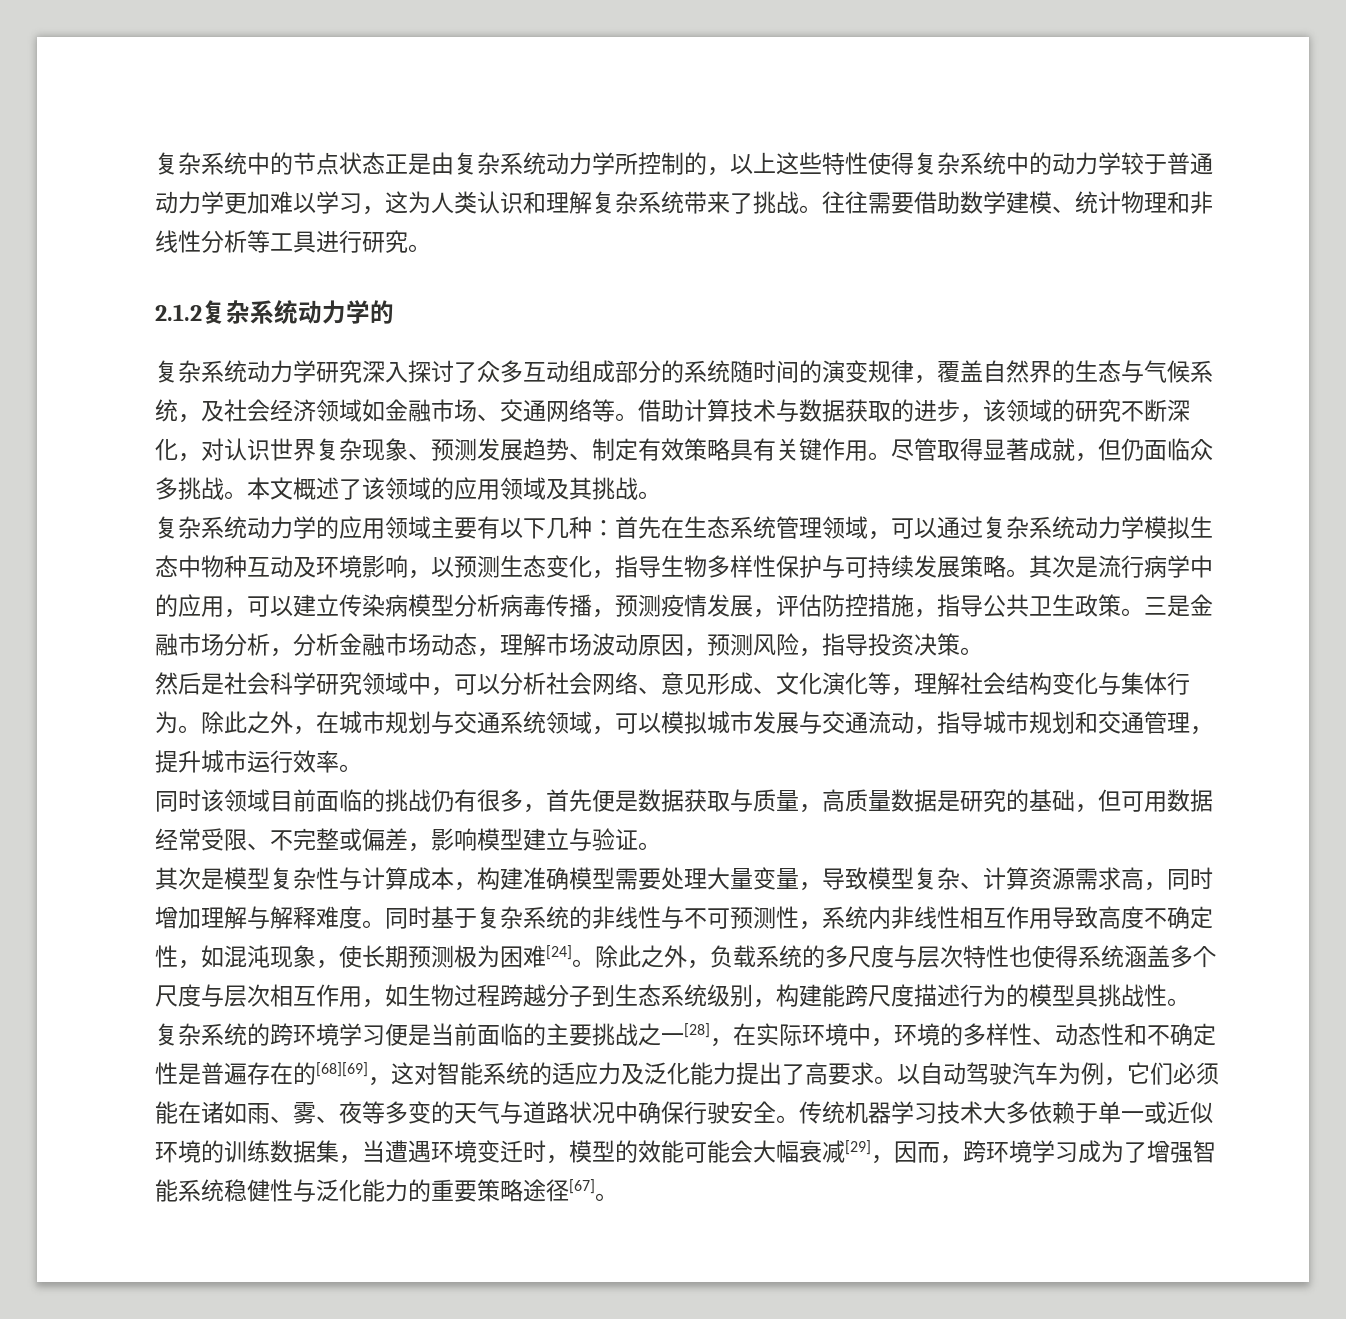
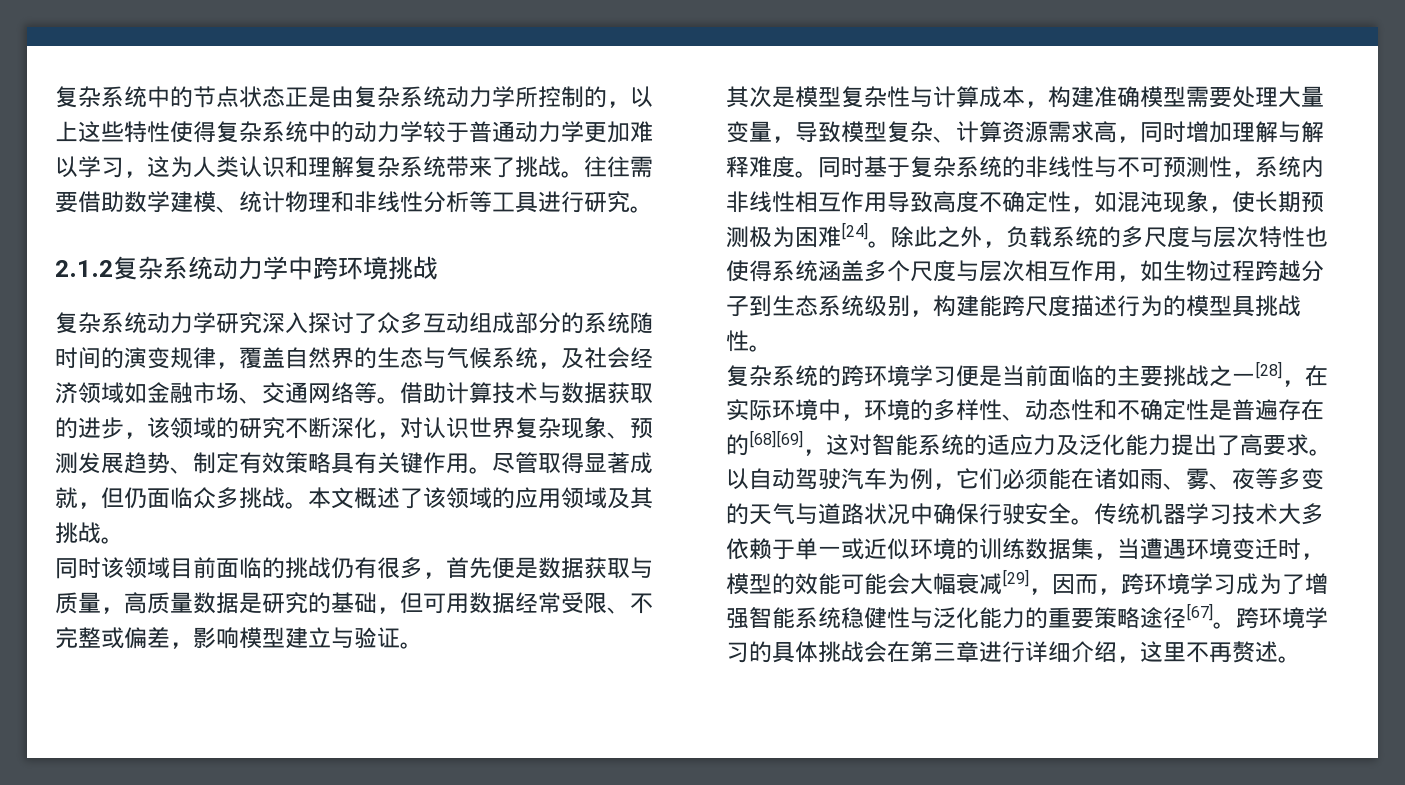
- 2.1.2复杂系统动力学的
+ 2.1.2复杂系统动力学中跨环境挑战
- 复杂系统动力学的应用领域主要有以下几种：首先在生态系统管理领域，可以通过复杂系统动力学模拟生态中物种互动及环境影响，以预测生态变化，指导生物多样性保护与可持续发展策略。其次是流行病学中的应用，可以建立传染病模型分析病毒传播，预测疫情发展，评估防控措施，指导公共卫生政策。三是金融市场分析，分析金融市场动态，理解市场波动原因，预测风险，指导投资决策。
- 然后是社会科学研究领域中，可以分析社会网络、意见形成、文化演化等，理解社会结构变化与集体行为。除此之外，在城市规划与交通系统领域，可以模拟城市发展与交通流动，指导城市规划和交通管理，提升城市运行效率。
+ 跨环境学习的具体挑战会在第三章进行详细介绍，这里不再赘述。

